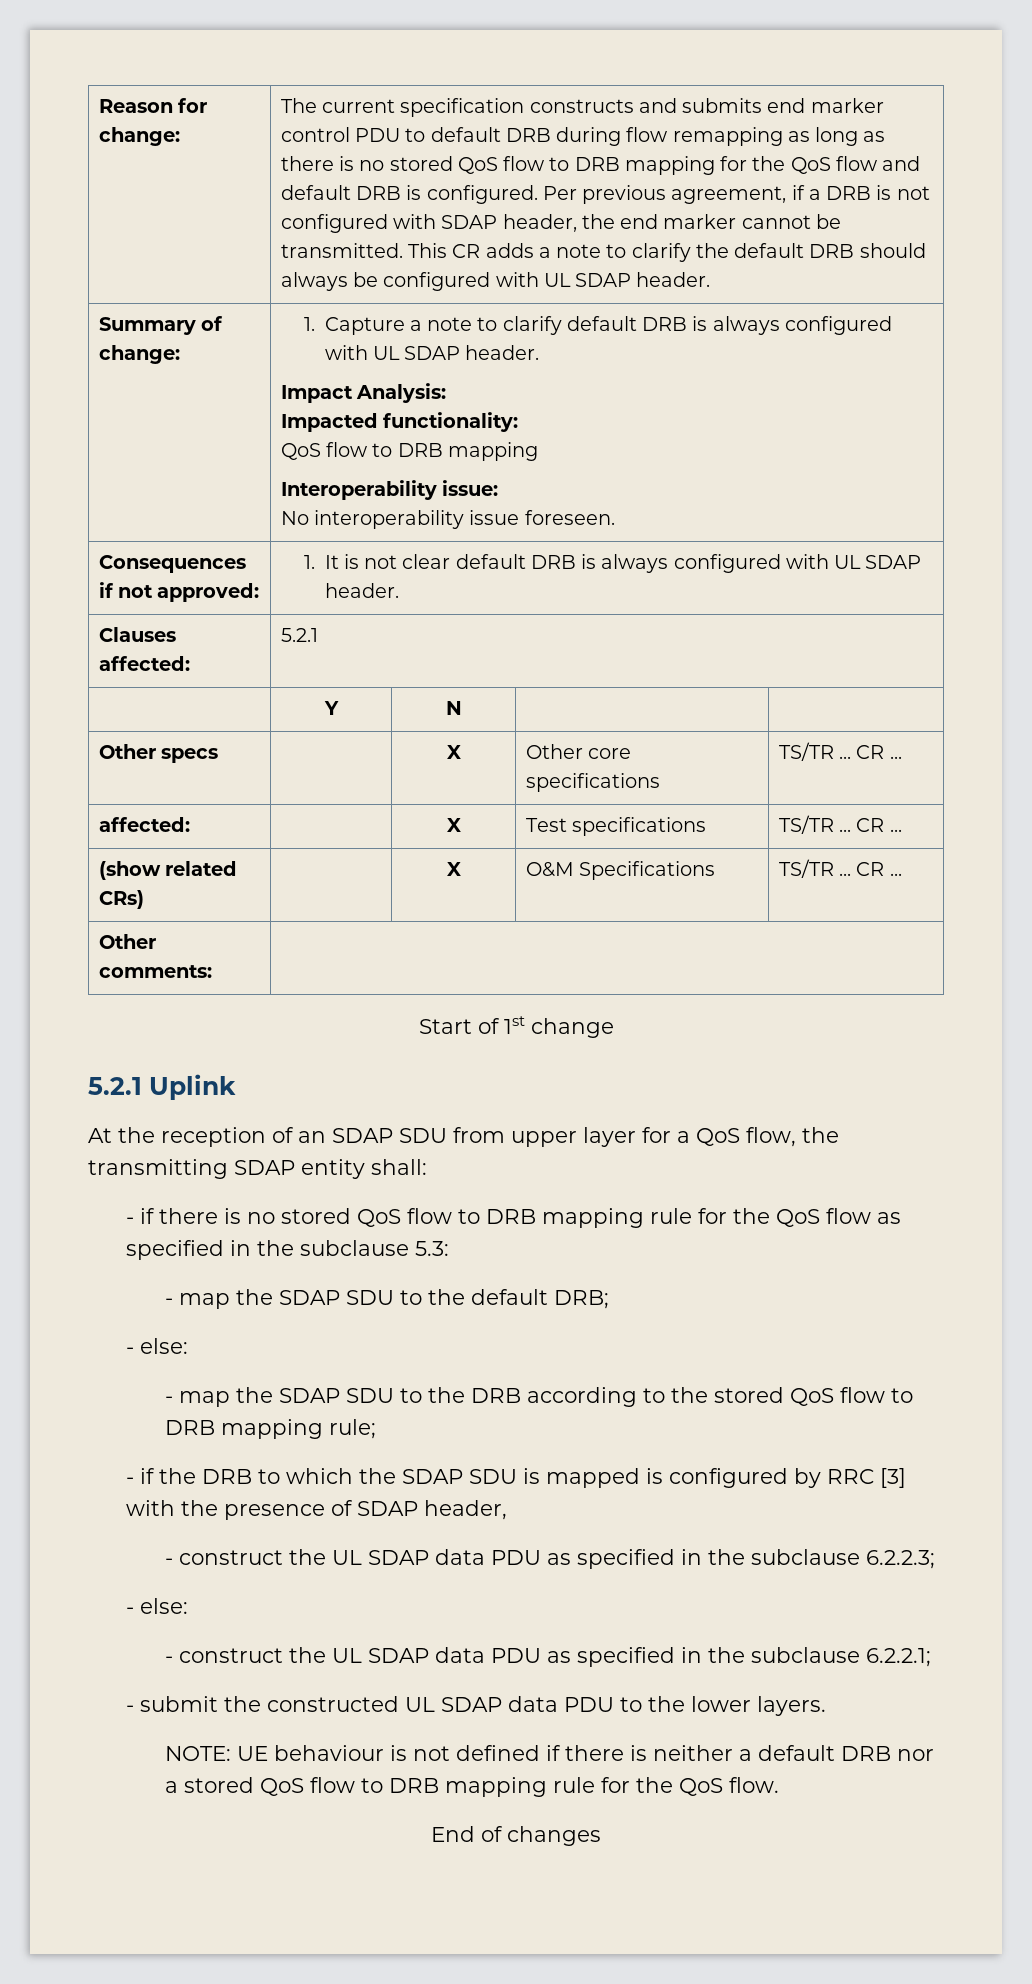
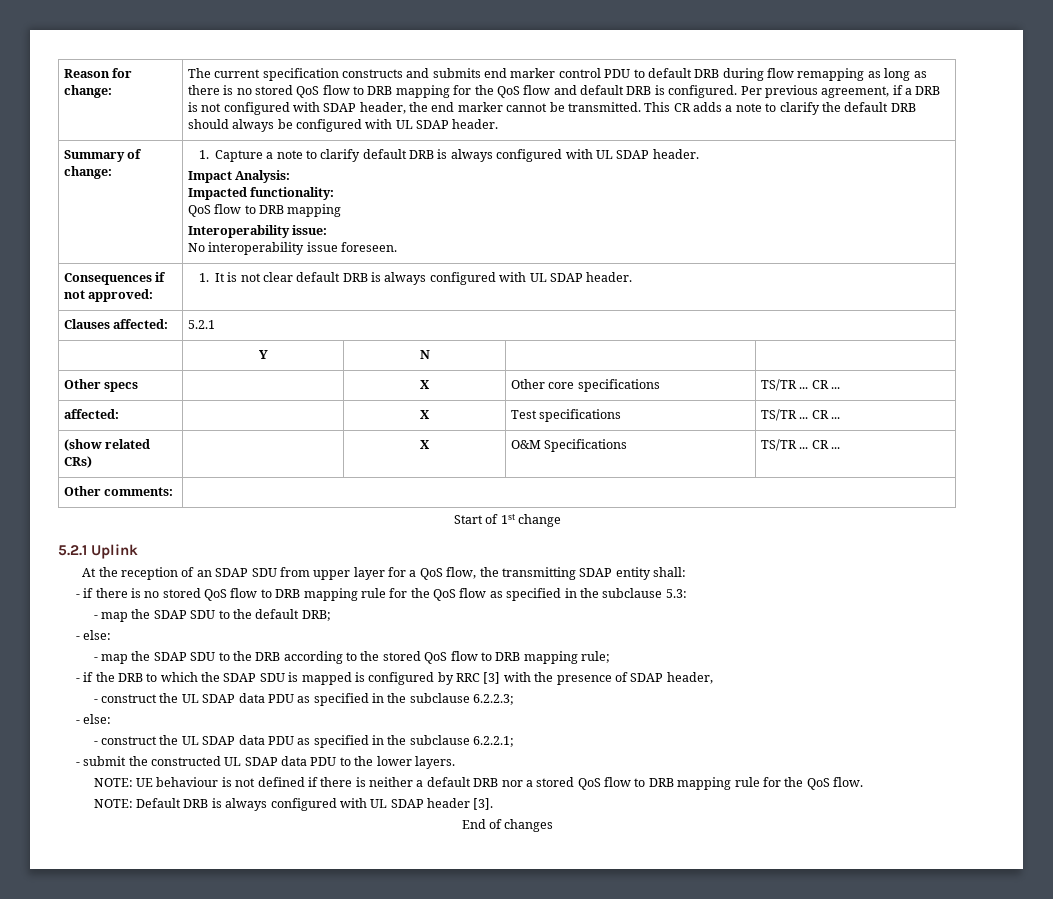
+ NOTE: Default DRB is always configured with UL SDAP header [3].

